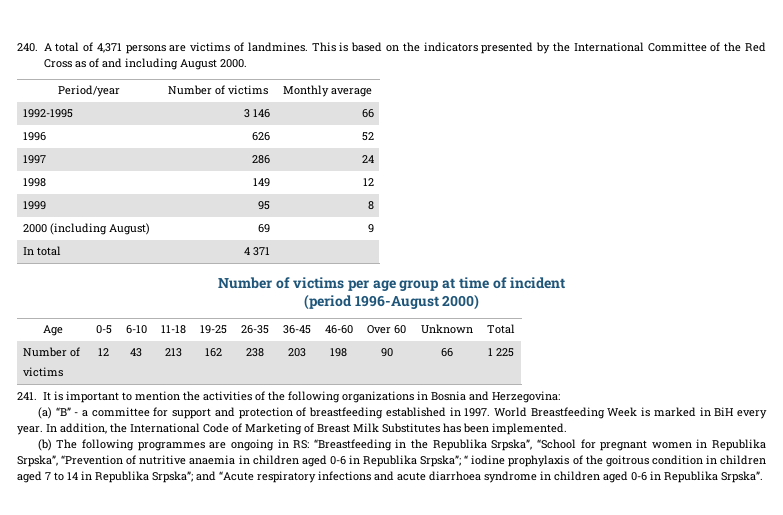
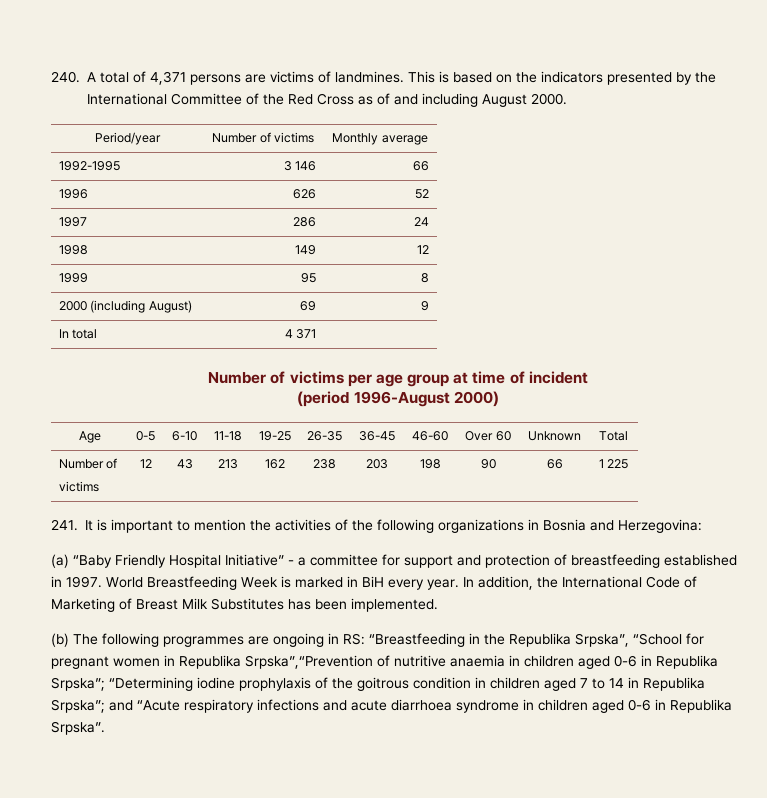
- (a) “B” - a committee for support and protection of breastfeeding established in 1997.
+ (a) “Baby Friendly Hospital Initiative” - a committee for support and protection of breastfeeding established in 1997.
- (b) The following programmes are ongoing in RS: “Breastfeeding in the Republika Srpska”, “School for pregnant women in Republika Srpska”, “Prevention of nutritive anaemia in children aged 0-6 in Republika Srpska”; “ iodine prophylaxis of the goitrous condition in children aged 7 to 14 in Republika Srpska”; and “Acute respiratory infections and acute diarrhoea syndrome in children aged 0-6 in Republika Srpska”.
+ (b) The following programmes are ongoing in RS: “Breastfeeding in the Republika Srpska”, “School for pregnant women in Republika Srpska”,“Prevention of nutritive anaemia in children aged 0-6 in Republika Srpska”; “Determining iodine prophylaxis of the goitrous condition in children aged 7 to 14 in Republika Srpska”; and “Acute respiratory infections and acute diarrhoea syndrome in children aged 0-6 in Republika Srpska”.

